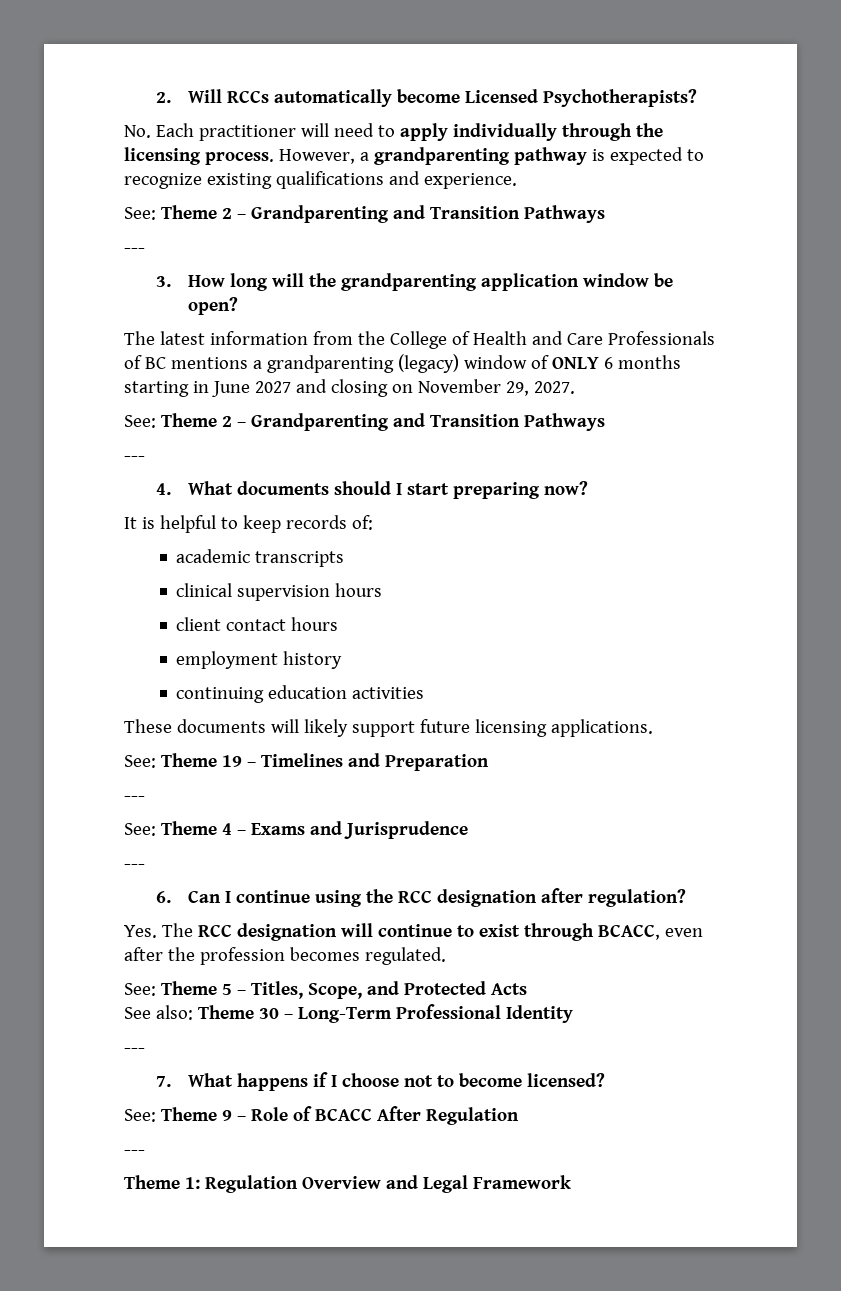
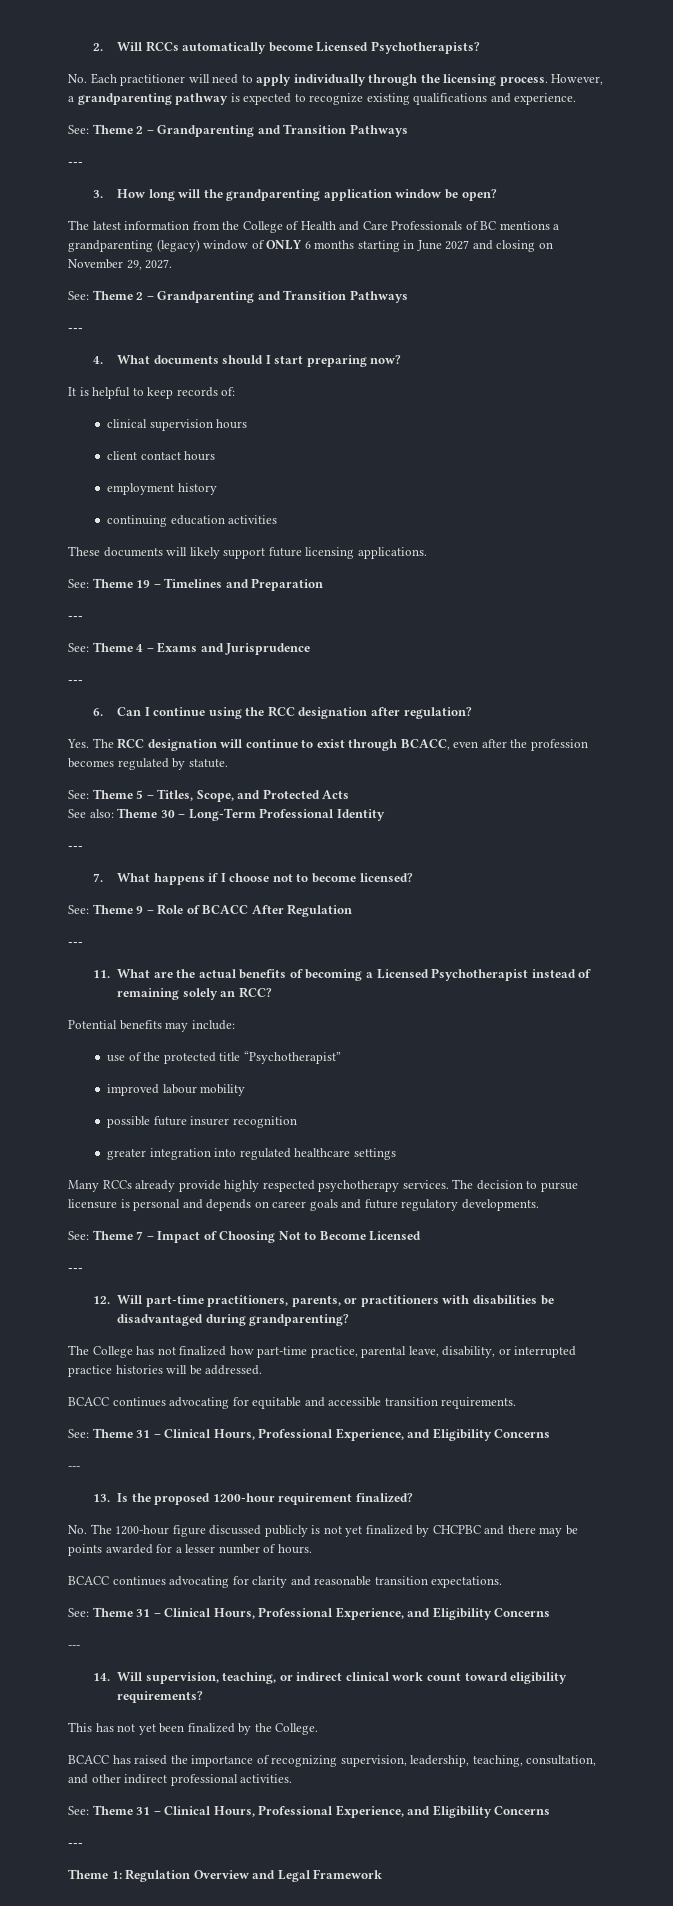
- academic transcripts
- Yes. The RCC designation will continue to exist through BCACC, even after the profession becomes regulated.
+ Yes. The RCC designation will continue to exist through BCACC, even after the profession becomes regulated by statute.
+ 11. What are the actual benefits of becoming a Licensed Psychotherapist instead of remaining solely an RCC?
+ Potential benefits may include:
+ use of the protected title “Psychotherapist”
+ improved labour mobility
+ possible future insurer recognition
+ greater integration into regulated healthcare settings
+ Many RCCs already provide highly respected psychotherapy services. The decision to pursue licensure is personal and depends on career goals and future regulatory developments.
+ See: Theme 7 – Impact of Choosing Not to Become Licensed
+ ---
+ 12. Will part-time practitioners, parents, or practitioners with disabilities be disadvantaged during grandparenting?
+ The College has not finalized how part-time practice, parental leave, disability, or interrupted practice histories will be addressed.
+ BCACC continues advocating for equitable and accessible transition requirements.
+ See: Theme 31 – Clinical Hours, Professional Experience, and Eligibility Concerns
+ ---
+ 13. Is the proposed 1200-hour requirement finalized?
+ No. The 1200-hour figure discussed publicly is not yet finalized by CHCPBC and there may be points awarded for a lesser number of hours.
+ BCACC continues advocating for clarity and reasonable transition expectations.
+ See: Theme 31 – Clinical Hours, Professional Experience, and Eligibility Concerns
+ ---
+ 14. Will supervision, teaching, or indirect clinical work count toward eligibility requirements?
+ This has not yet been finalized by the College.
+ BCACC has raised the importance of recognizing supervision, leadership, teaching, consultation, and other indirect professional activities.
+ See: Theme 31 – Clinical Hours, Professional Experience, and Eligibility Concerns
+ ---

